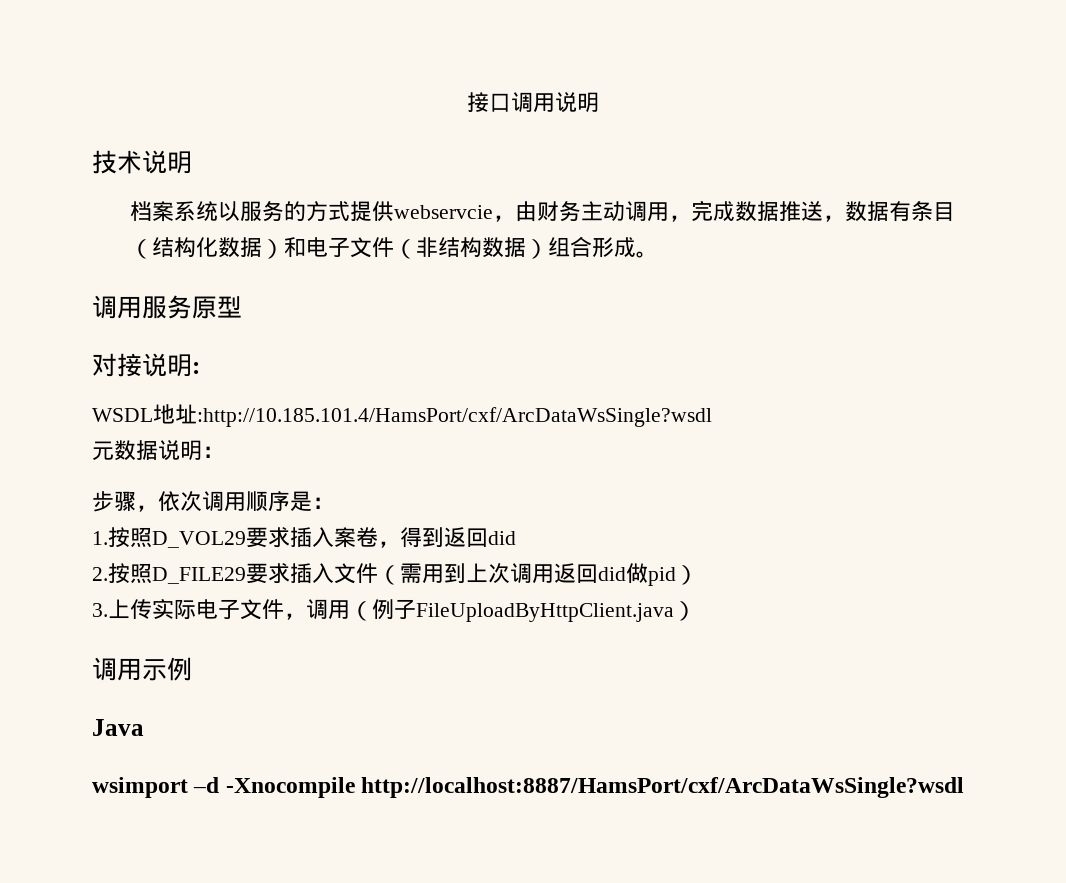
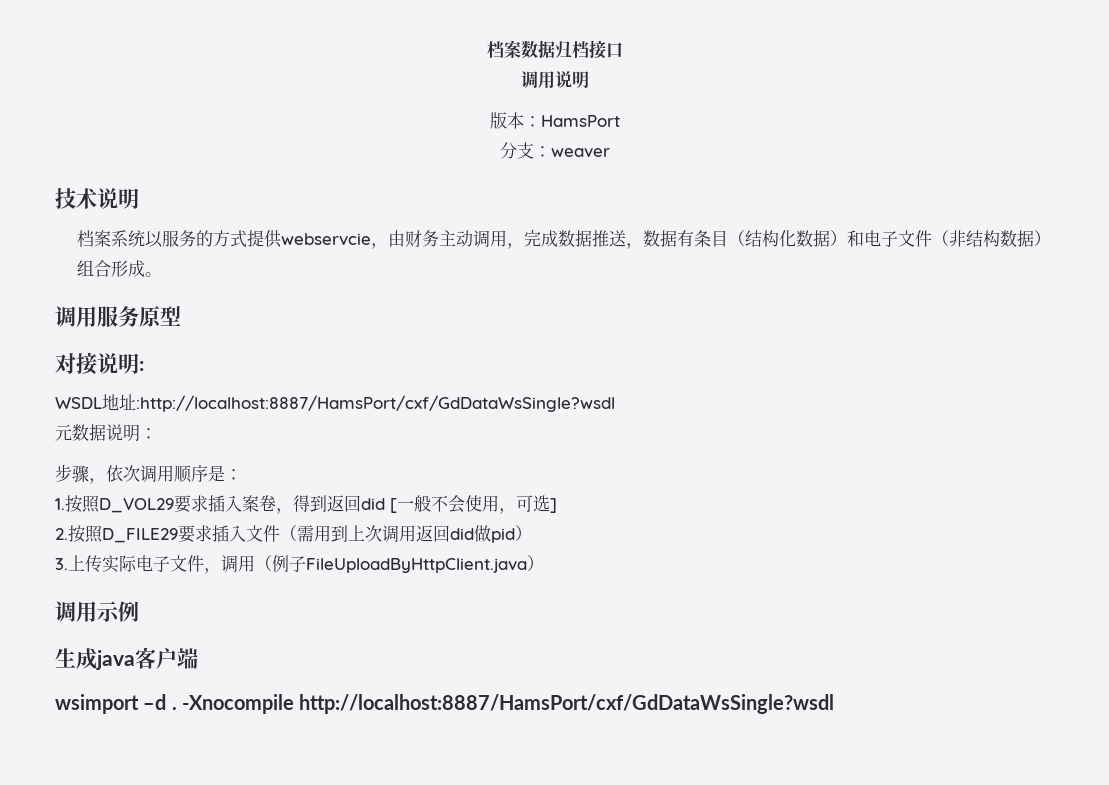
- 接口调用说明
+ 档案数据归档接口
+ 调用说明
+ 版本：HamsPort
+ 分支：weaver
- WSDL地址:http://10.185.101.4/HamsPort/cxf/ArcDataWsSingle?wsdl
+ WSDL地址:http://localhost:8887/HamsPort/cxf/GdDataWsSingle?wsdl
- 1.按照D_VOL29要求插入案卷，得到返回did
+ 1.按照D_VOL29要求插入案卷，得到返回did [一般不会使用，可选]
- Java
+ 生成java客户端
- wsimport –d -Xnocompile http://localhost:8887/HamsPort/cxf/ArcDataWsSingle?wsdl
+ wsimport –d . -Xnocompile http://localhost:8887/HamsPort/cxf/GdDataWsSingle?wsdl

